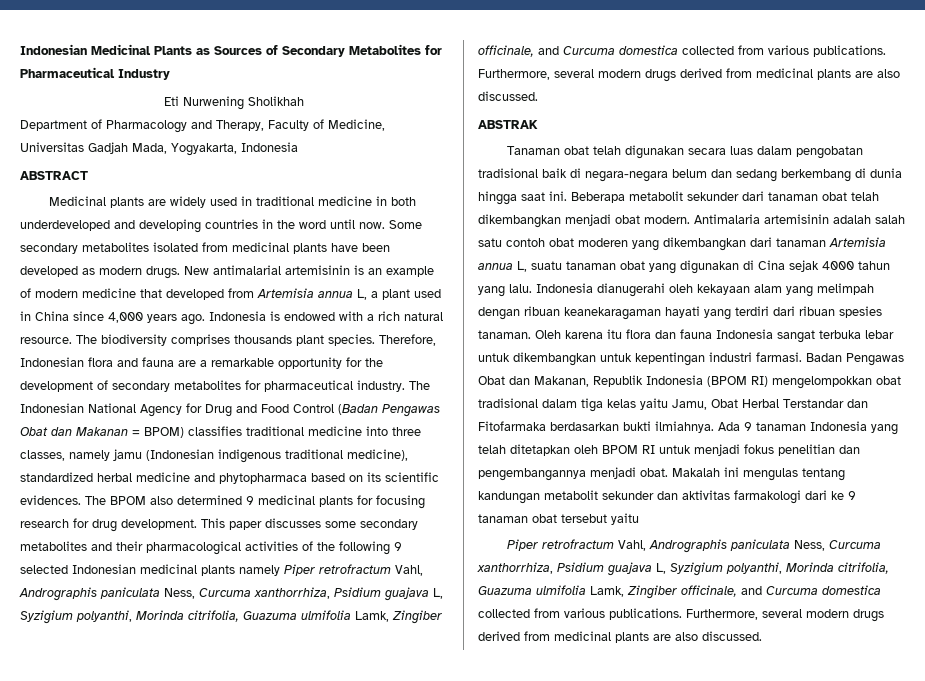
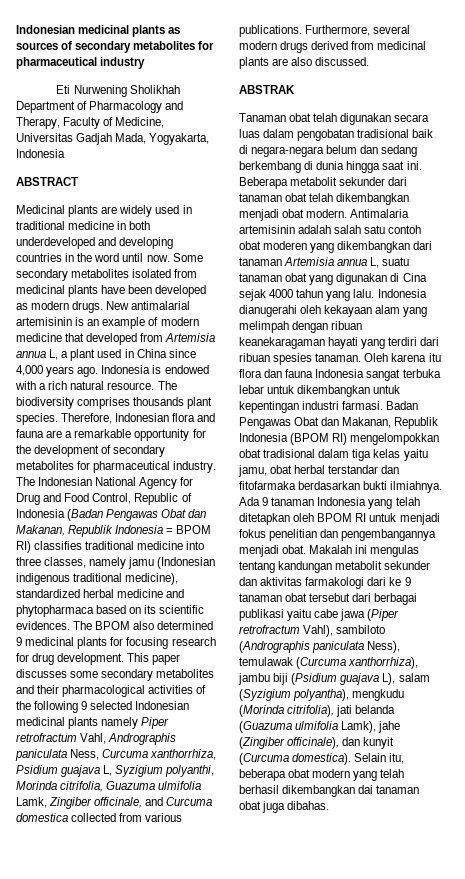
- Indonesian Medicinal Plants as Sources of Secondary Metabolites for Pharmaceutical Industry
+ Indonesian medicinal plants as sources of secondary metabolites for pharmaceutical industry
- The Indonesian National Agency for Drug and Food Control (Badan Pengawas Obat dan Makanan = BPOM) classifies traditional medicine into three classes, namely jamu (Indonesian indigenous traditional medicine), standardized herbal medicine and phytopharmaca based on its scientific evidences.
+ The Indonesian National Agency for Drug and Food Control, Republic of Indonesia (Badan Pengawas Obat dan Makanan, Republik Indonesia = BPOM RI) classifies traditional medicine into three classes, namely jamu (Indonesian indigenous traditional medicine), standardized herbal medicine and phytopharmaca based on its scientific evidences.
- Badan Pengawas Obat dan Makanan, Republik Indonesia (BPOM RI) mengelompokkan obat tradisional dalam tiga kelas yaitu Jamu, Obat Herbal Terstandar dan Fitofarmaka berdasarkan bukti ilmiahnya.
+ Badan Pengawas Obat dan Makanan, Republik Indonesia (BPOM RI) mengelompokkan obat tradisional dalam tiga kelas yaitu jamu, obat herbal terstandar dan fitofarmaka berdasarkan bukti ilmiahnya.
- Makalah ini mengulas tentang kandungan metabolit sekunder dan aktivitas farmakologi dari ke 9 tanaman obat tersebut yaitu
- Piper retrofractum Vahl, Andrographis paniculata Ness, Curcuma xanthorrhiza, Psidium guajava L, Syzigium polyanthi, Morinda citrifolia, Guazuma ulmifolia Lamk, Zingiber officinale, and Curcuma domestica collected from various publications. Furthermore, several modern drugs derived from medicinal plants are also discussed.
+ Makalah ini mengulas tentang kandungan metabolit sekunder dan aktivitas farmakologi dari ke 9 tanaman obat tersebut dari berbagai publikasi yaitu cabe jawa (Piper retrofractum Vahl), sambiloto (Andrographis paniculata Ness), temulawak (Curcuma xanthorrhiza), jambu biji (Psidium guajava L), salam (Syzigium polyantha), mengkudu (Morinda citrifolia), jati belanda (Guazuma ulmifolia Lamk), jahe (Zingiber officinale), dan kunyit (Curcuma domestica). Selain itu, beberapa obat modern yang telah berhasil dikembangkan dai tanaman obat juga dibahas.

